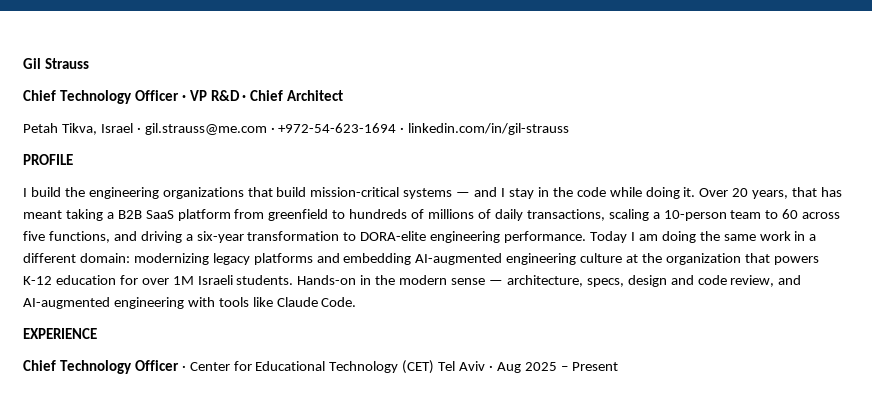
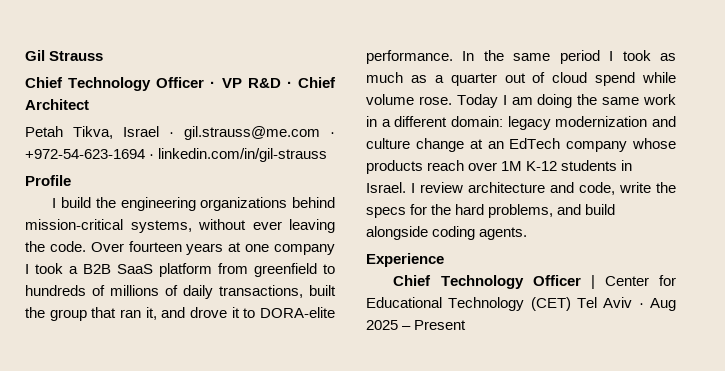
- PROFILE
+ Profile
- I build the engineering organizations that build mission-critical systems — and I stay in the code while doing it. Over 20 years, that has meant taking a B2B SaaS platform from greenfield to hundreds of millions of daily transactions, scaling a 10-person team to 60 across five functions, and driving a six-year transformation to DORA-elite engineering performance.
+ I build the engineering organizations behind mission-critical systems, without ever leaving the code. Over fourteen years at one company I took a B2B SaaS platform from greenfield to hundreds of millions of daily transactions, built the group that ran it, and drove it to DORA-elite performance. In the same period I took as much as a quarter out of cloud spend while volume rose.
- Today I am doing the same work in a different domain: modernizing legacy platforms and embedding AI-augmented engineering culture at the organization that powers K-12 education for over 1M Israeli students. Hands-on in the modern sense — architecture, specs, design and code review, and AI-augmented engineering with tools like Claude Code.
- EXPERIENCE
- Chief Technology Officer · Center for Educational Technology (CET) Tel Aviv · Aug 2025 – Present
+ Today I am doing the same work in a different domain: legacy modernization and culture change at an EdTech company whose products reach over 1M K-12 students in Israel. I review architecture and code, write the specs for the hard problems, and build alongside coding agents.
+ Experience
+ Chief Technology Officer | Center for Educational Technology (CET) Tel Aviv · Aug 2025 – Present

